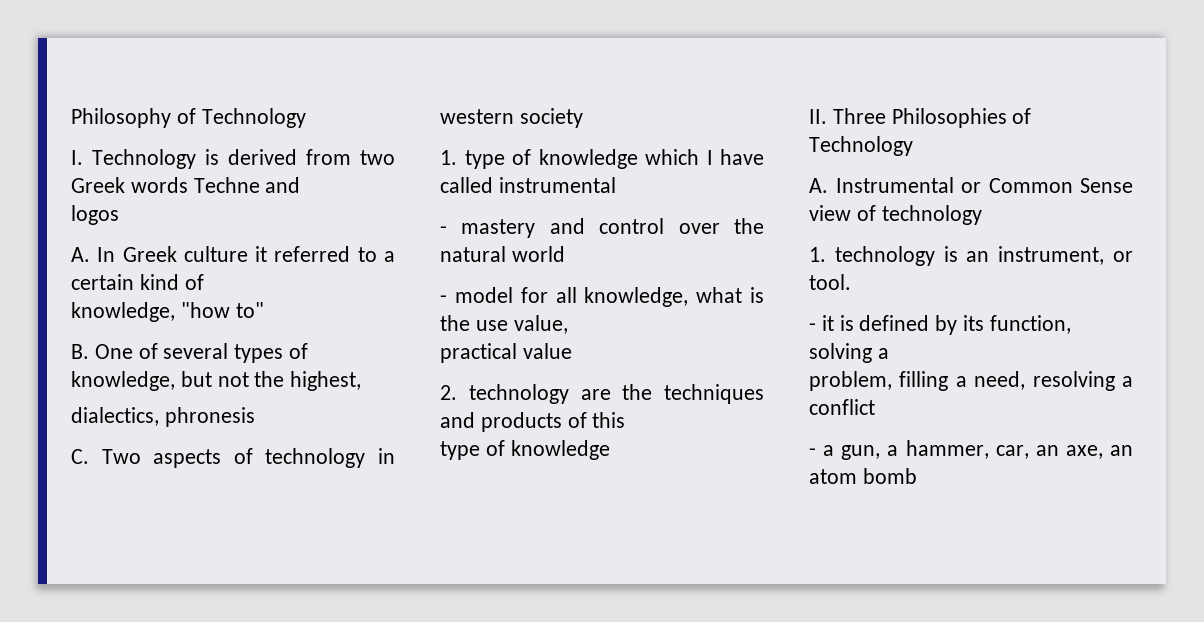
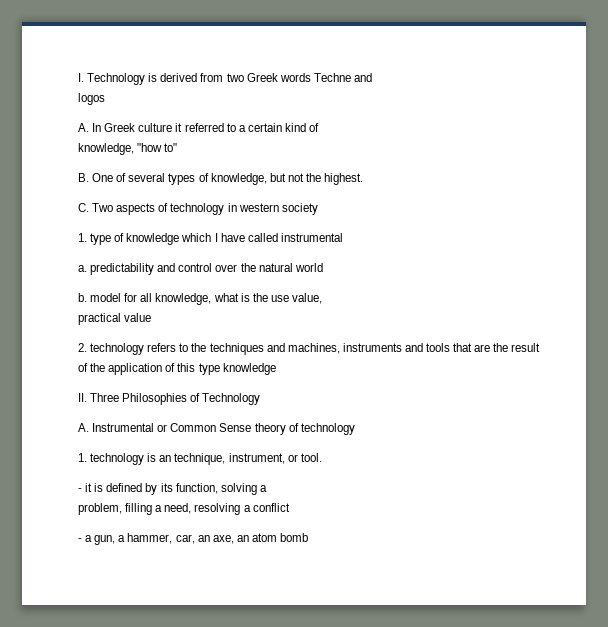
- Philosophy of Technology
- B. One of several types of knowledge, but not the highest,
- dialectics, phronesis
+ B. One of several types of knowledge, but not the highest.
- - mastery and control over the natural world
+ a. predictability and control over the natural world
- - model for all knowledge, what is the use value,
+ b. model for all knowledge, what is the use value,
- 2. technology are the techniques and products of this
- type of knowledge
+ 2. technology refers to the techniques and machines, instruments and tools that are the result of the application of this type knowledge
- A. Instrumental or Common Sense view of technology
+ A. Instrumental or Common Sense theory of technology
- 1. technology is an instrument, or tool.
+ 1. technology is an technique, instrument, or tool.

